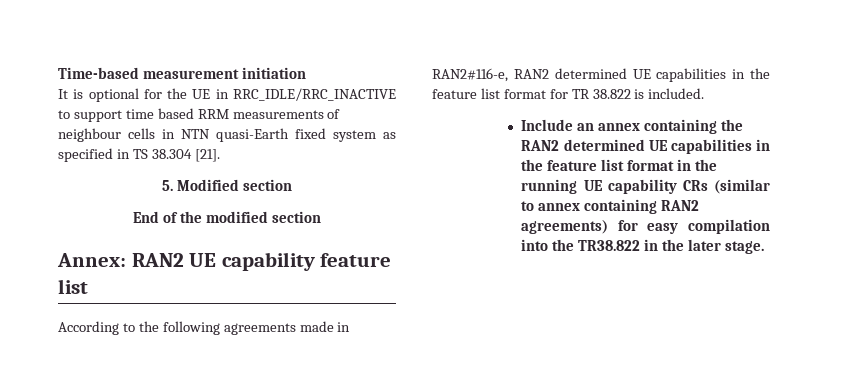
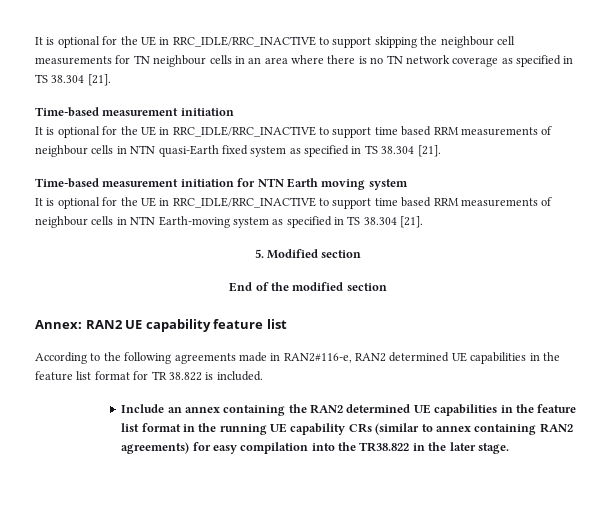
+ It is optional for the UE in RRC_IDLE/RRC_INACTIVE to support skipping the neighbour cell measurements for TN neighbour cells in an area where there is no TN network coverage as specified in TS 38.304 [21].
+ Time-based measurement initiation for NTN Earth moving system
+ It is optional for the UE in RRC_IDLE/RRC_INACTIVE to support time based RRM measurements of neighbour cells in NTN Earth-moving system as specified in TS 38.304 [21].

